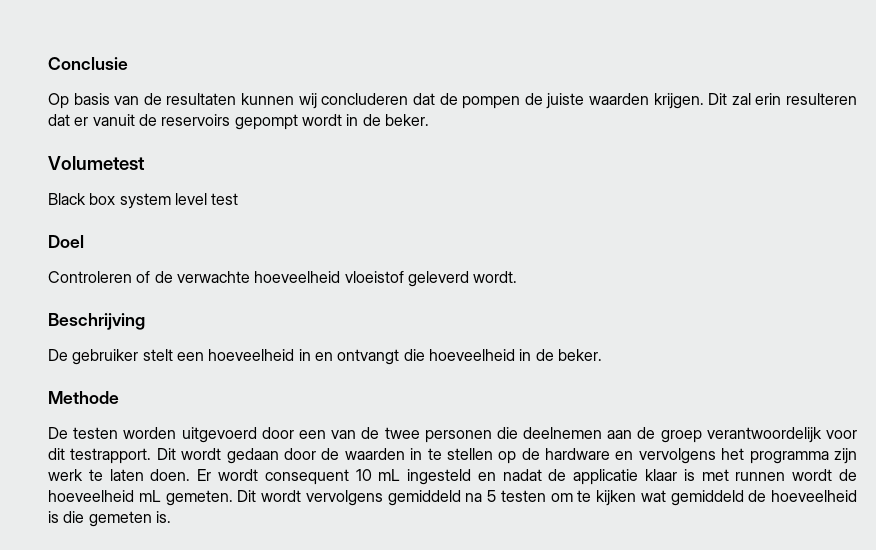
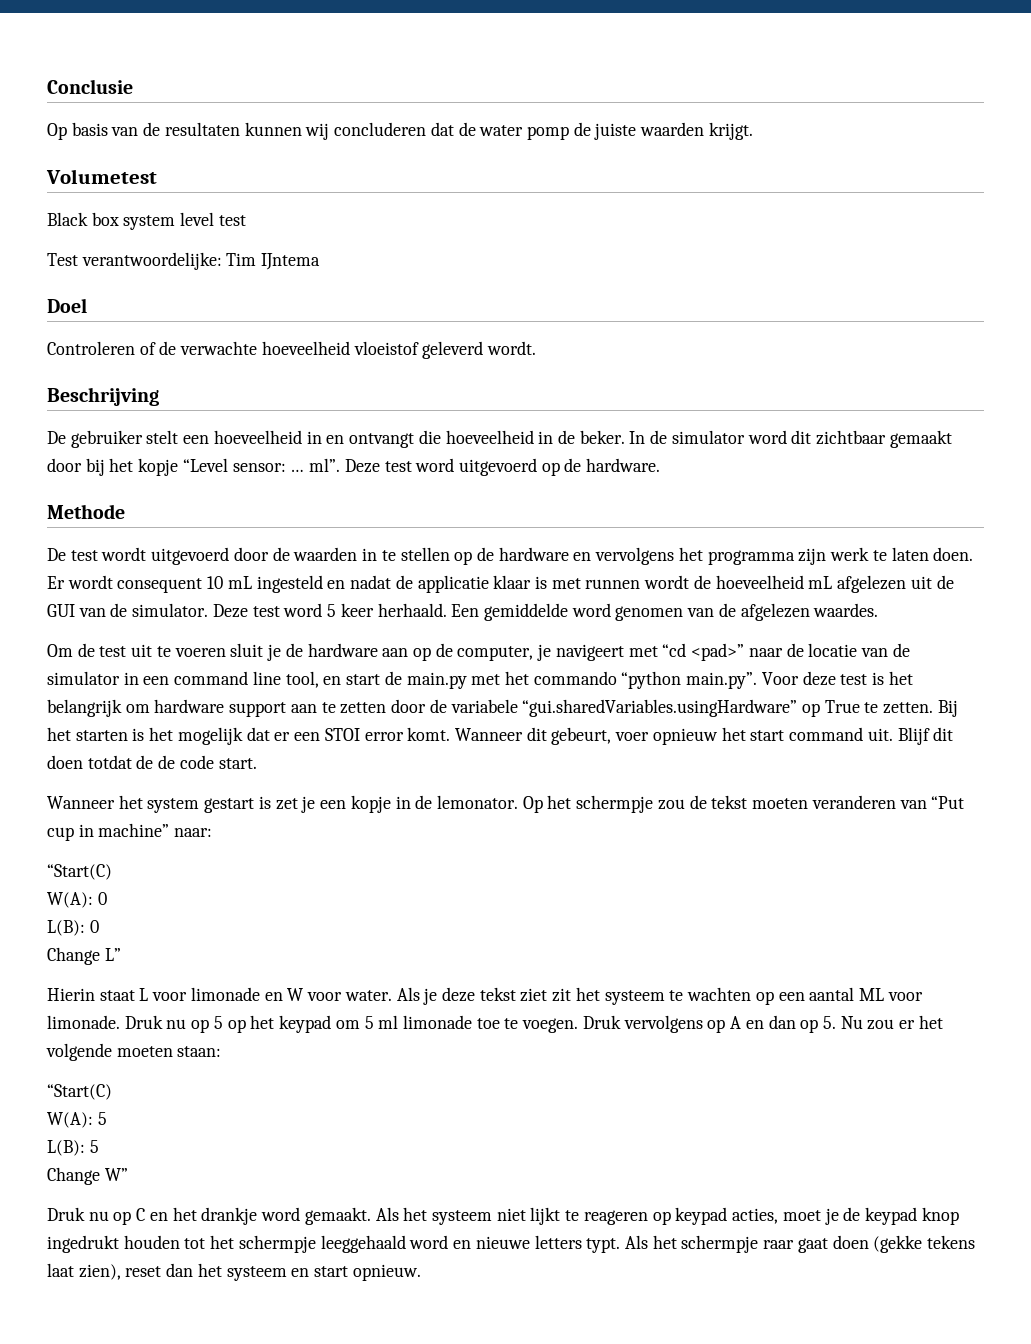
- Op basis van de resultaten kunnen wij concluderen dat de pompen de juiste waarden krijgen. Dit zal erin resulteren dat er vanuit de reservoirs gepompt wordt in de beker.
+ Op basis van de resultaten kunnen wij concluderen dat de water pomp de juiste waarden krijgt.
+ Test verantwoordelijke: Tim IJntema
- De gebruiker stelt een hoeveelheid in en ontvangt die hoeveelheid in de beker.
+ De gebruiker stelt een hoeveelheid in en ontvangt die hoeveelheid in de beker. In de simulator word dit zichtbaar gemaakt door bij het kopje “Level sensor: … ml”. Deze test word uitgevoerd op de hardware.
  Methode
- De testen worden uitgevoerd door een van de twee personen die deelnemen aan de groep verantwoordelijk voor dit testrapport. Dit wordt gedaan door de waarden in te stellen op de hardware en vervolgens het programma zijn werk te laten doen.
+ De test wordt uitgevoerd door de waarden in te stellen op de hardware en vervolgens het programma zijn werk te laten doen.
- Er wordt consequent 10 mL ingesteld en nadat de applicatie klaar is met runnen wordt de hoeveelheid mL gemeten. Dit wordt vervolgens gemiddeld na 5 testen om te kijken wat gemiddeld de hoeveelheid is die gemeten is.
+ Er wordt consequent 10 mL ingesteld en nadat de applicatie klaar is met runnen wordt de hoeveelheid mL afgelezen uit de GUI van de simulator. Deze test word 5 keer herhaald. Een gemiddelde word genomen van de afgelezen waardes.
+ Om de test uit te voeren sluit je de hardware aan op de computer, je navigeert met “cd <pad>” naar de locatie van de simulator in een command line tool, en start de main.py met het commando “python main.py”. Voor deze test is het belangrijk om hardware support aan te zetten door de variabele “gui.sharedVariables.usingHardware” op True te zetten. Bij het starten is het mogelijk dat er een STOI error komt. Wanneer dit gebeurt, voer opnieuw het start command uit. Blijf dit doen totdat de de code start.
+ Wanneer het system gestart is zet je een kopje in de lemonator. Op het schermpje zou de tekst moeten veranderen van “Put cup in machine” naar:
+ “Start(C)
+ W(A): 0
+ L(B): 0
+ Change L”
+ Hierin staat L voor limonade en W voor water. Als je deze tekst ziet zit het systeem te wachten op een aantal ML voor limonade. Druk nu op 5 op het keypad om 5 ml limonade toe te voegen. Druk vervolgens op A en dan op 5. Nu zou er het volgende moeten staan:
+ “Start(C)
+ W(A): 5
+ L(B): 5
+ Change W”
+ Druk nu op C en het drankje word gemaakt. Als het systeem niet lijkt te reageren op keypad acties, moet je de keypad knop ingedrukt houden tot het schermpje leeggehaald word en nieuwe letters typt. Als het schermpje raar gaat doen (gekke tekens laat zien), reset dan het systeem en start opnieuw.

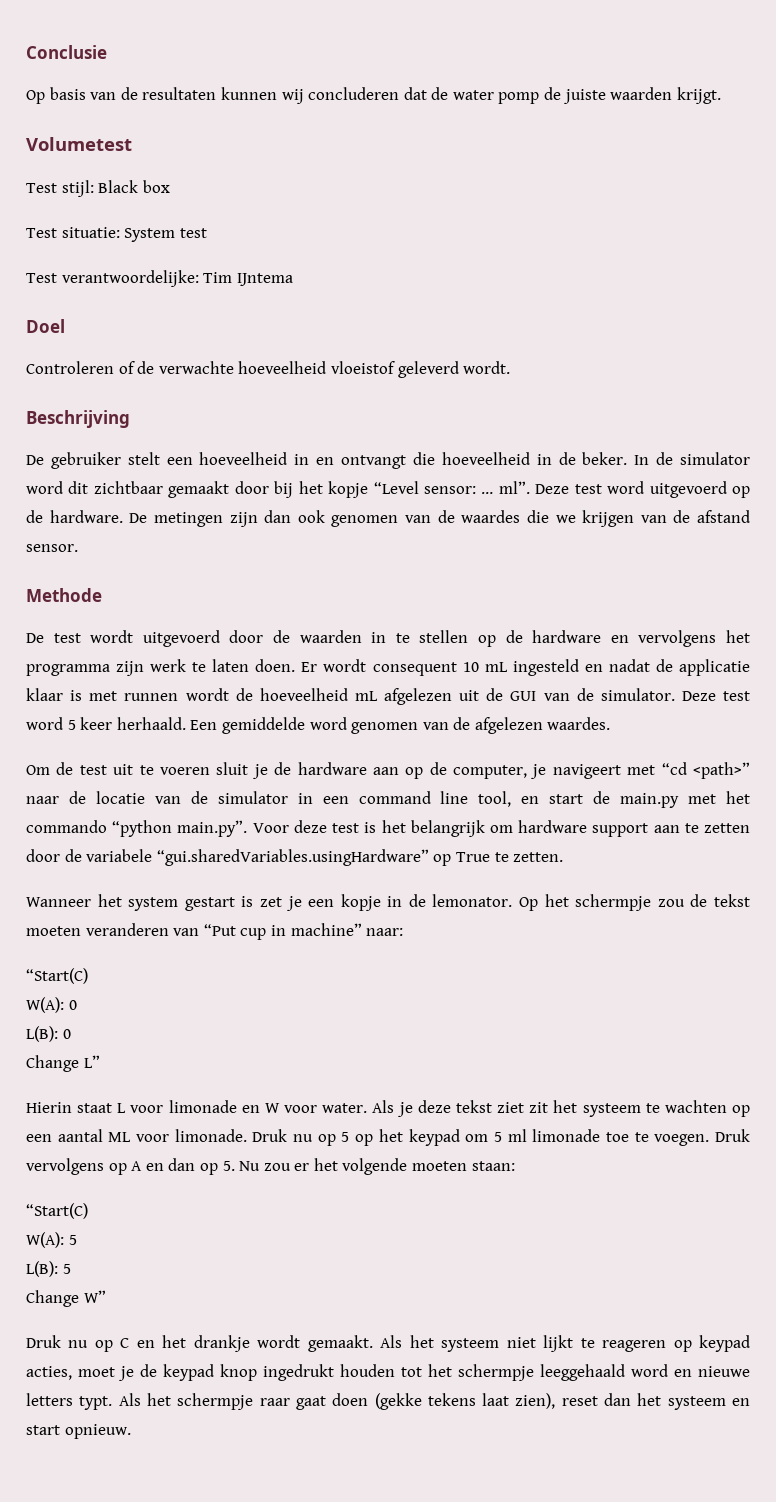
- Black box system level test
+ Test stijl: Black box
+ Test situatie: System test
+ De metingen zijn dan ook genomen van de waardes die we krijgen van de afstand sensor.
- Om de test uit te voeren sluit je de hardware aan op de computer, je navigeert met “cd <pad>” naar de locatie van de simulator in een command line tool, en start de main.py met het commando “python main.py”. Voor deze test is het belangrijk om hardware support aan te zetten door de variabele “gui.sharedVariables.usingHardware” op True te zetten. Bij het starten is het mogelijk dat er een STOI error komt. Wanneer dit gebeurt, voer opnieuw het start command uit. Blijf dit doen totdat de de code start.
+ Om de test uit te voeren sluit je de hardware aan op de computer, je navigeert met “cd <path>” naar de locatie van de simulator in een command line tool, en start de main.py met het commando “python main.py”. Voor deze test is het belangrijk om hardware support aan te zetten door de variabele “gui.sharedVariables.usingHardware” op True te zetten.
- Druk nu op C en het drankje word gemaakt.
+ Druk nu op C en het drankje wordt gemaakt.

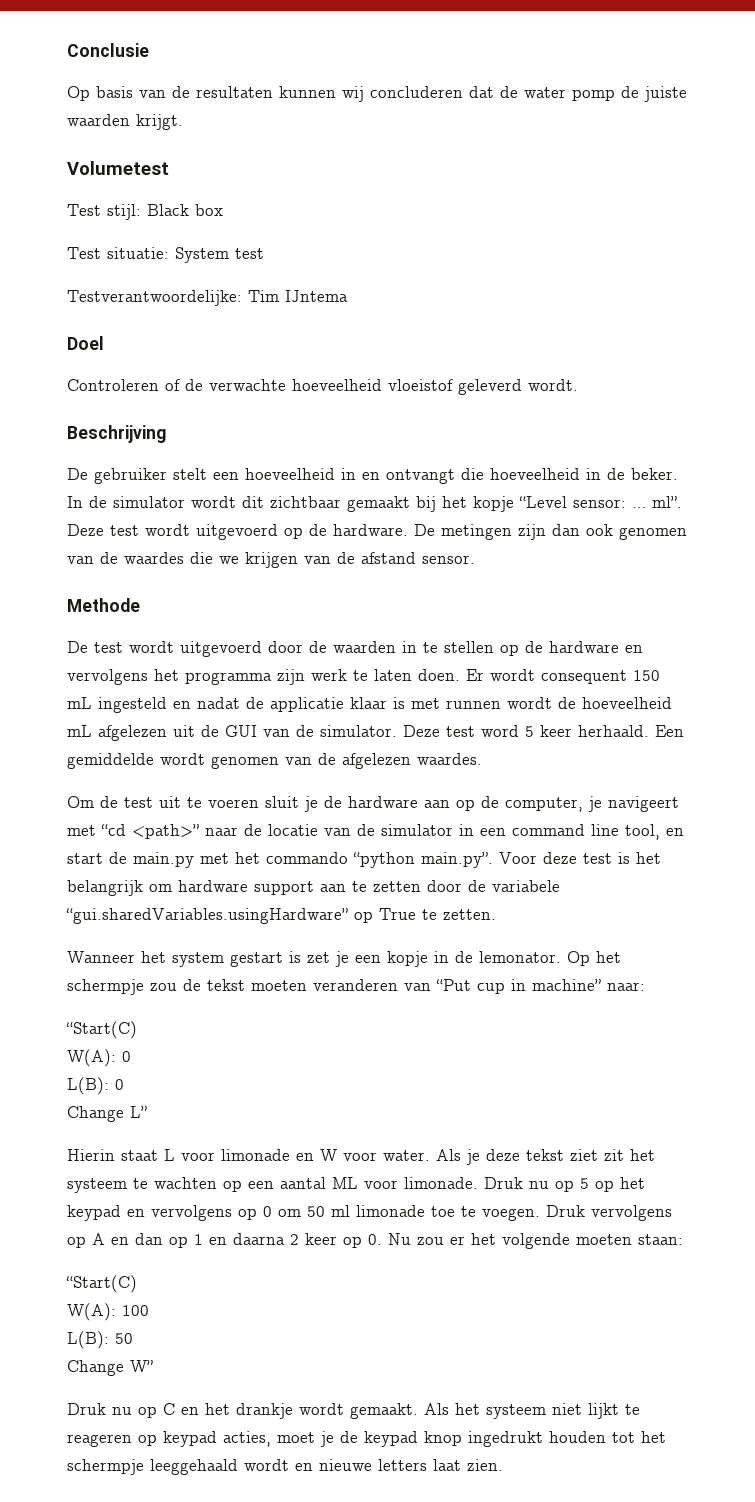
- Test verantwoordelijke: Tim IJntema
+ Testverantwoordelijke: Tim IJntema
- In de simulator word dit zichtbaar gemaakt door bij het kopje “Level sensor: … ml”.
+ In de simulator wordt dit zichtbaar gemaakt bij het kopje “Level sensor: … ml”.
- Deze test word uitgevoerd op de hardware.
+ Deze test wordt uitgevoerd op de hardware.
- Er wordt consequent 10 mL ingesteld en nadat de applicatie klaar is met runnen wordt de hoeveelheid mL afgelezen uit de GUI van de simulator.
+ Er wordt consequent 150 mL ingesteld en nadat de applicatie klaar is met runnen wordt de hoeveelheid mL afgelezen uit de GUI van de simulator.
- Een gemiddelde word genomen van de afgelezen waardes.
+ Een gemiddelde wordt genomen van de afgelezen waardes.
- Druk nu op 5 op het keypad om 5 ml limonade toe te voegen.
+ Druk nu op 5 op het keypad en vervolgens op 0 om 50 ml limonade toe te voegen.
- Druk vervolgens op A en dan op 5. Nu zou er het volgende moeten staan:
+ Druk vervolgens op A en dan op 1 en daarna 2 keer op 0. Nu zou er het volgende moeten staan:
- W(A): 5
- L(B): 5
+ W(A): 100
+ L(B): 50
- Als het systeem niet lijkt te reageren op keypad acties, moet je de keypad knop ingedrukt houden tot het schermpje leeggehaald word en nieuwe letters typt. Als het schermpje raar gaat doen (gekke tekens laat zien), reset dan het systeem en start opnieuw.
+ Als het systeem niet lijkt te reageren op keypad acties, moet je de keypad knop ingedrukt houden tot het schermpje leeggehaald wordt en nieuwe letters laat zien.

